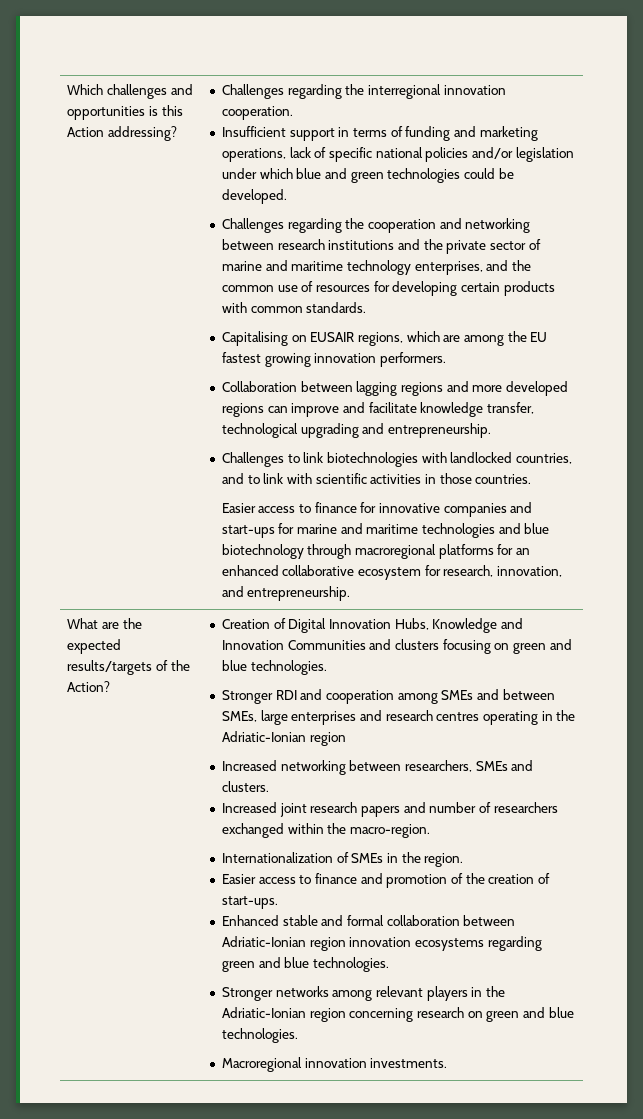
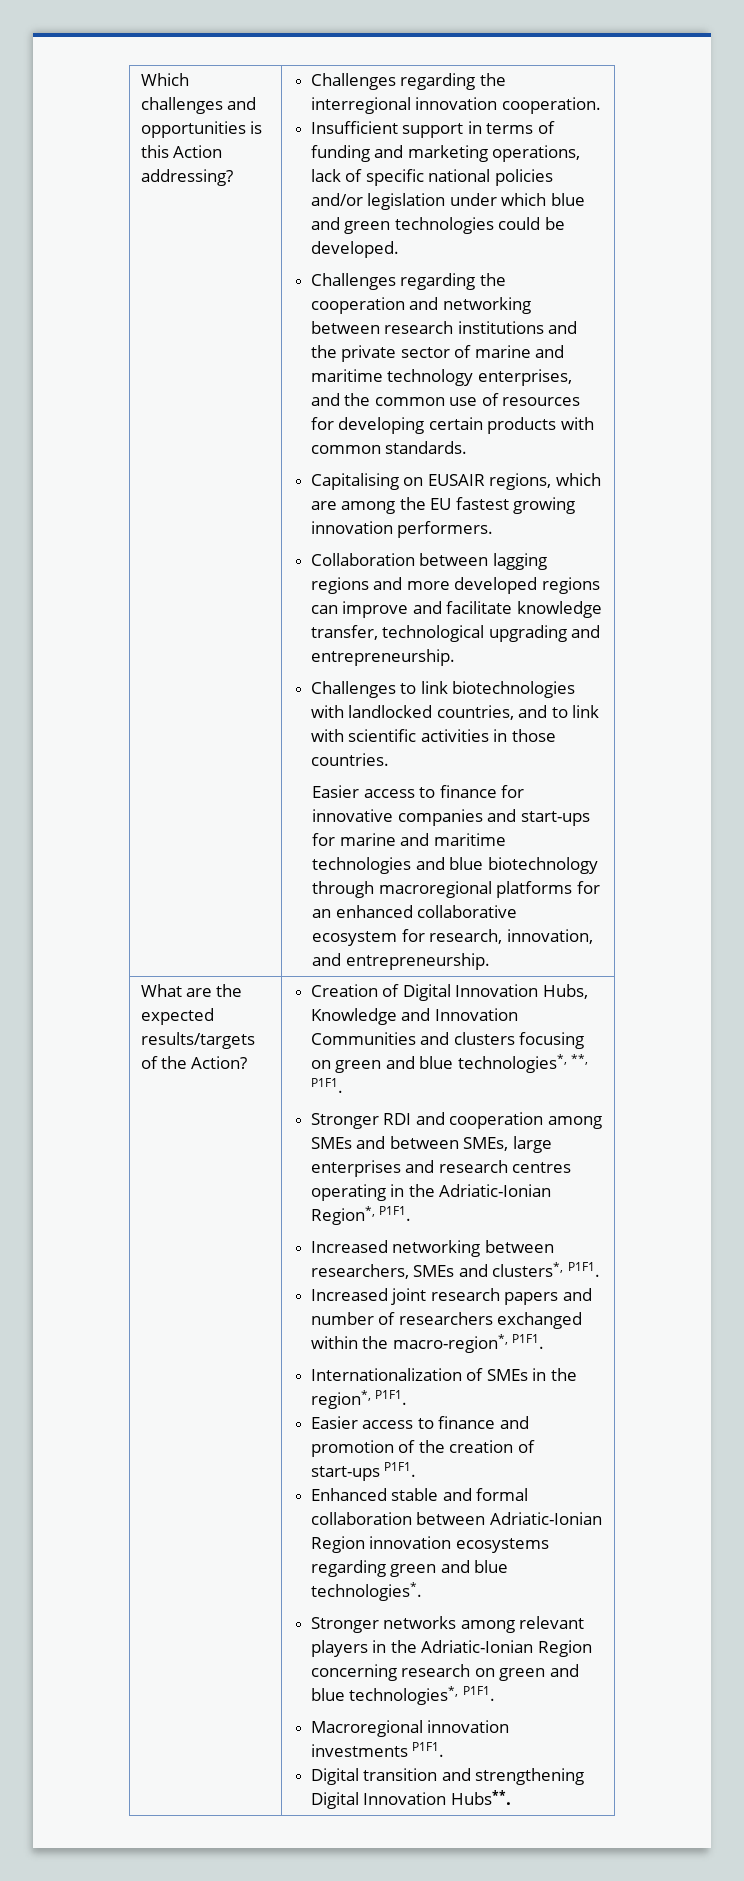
- Creation of Digital Innovation Hubs, Knowledge and Innovation Communities and clusters focusing on green and blue technologies.
+ Creation of Digital Innovation Hubs, Knowledge and Innovation Communities and clusters focusing on green and blue technologies*, **, P1F1.
- Stronger RDI and cooperation among SMEs and between SMEs, large enterprises and research centres operating in the Adriatic-Ionian region
+ Stronger RDI and cooperation among SMEs and between SMEs, large enterprises and research centres operating in the Adriatic-Ionian Region*, P1F1.
- Increased networking between researchers, SMEs and clusters.
+ Increased networking between researchers, SMEs and clusters*, P1F1.
- Increased joint research papers and number of researchers exchanged within the macro-region.
+ Increased joint research papers and number of researchers exchanged within the macro-region*, P1F1.
- Internationalization of SMEs in the region.
+ Internationalization of SMEs in the region*, P1F1.
- Easier access to finance and promotion of the creation of start-ups.
+ Easier access to finance and promotion of the creation of start-ups P1F1.
- Enhanced stable and formal collaboration between Adriatic-Ionian region innovation ecosystems regarding green and blue technologies.
+ Enhanced stable and formal collaboration between Adriatic-Ionian Region innovation ecosystems regarding green and blue technologies*.
- Stronger networks among relevant players in the Adriatic-Ionian region concerning research on green and blue technologies.
+ Stronger networks among relevant players in the Adriatic-Ionian Region concerning research on green and blue technologies*, P1F1.
- Macroregional innovation investments.
+ Macroregional innovation investments P1F1.
+ Digital transition and strengthening Digital Innovation Hubs**.

